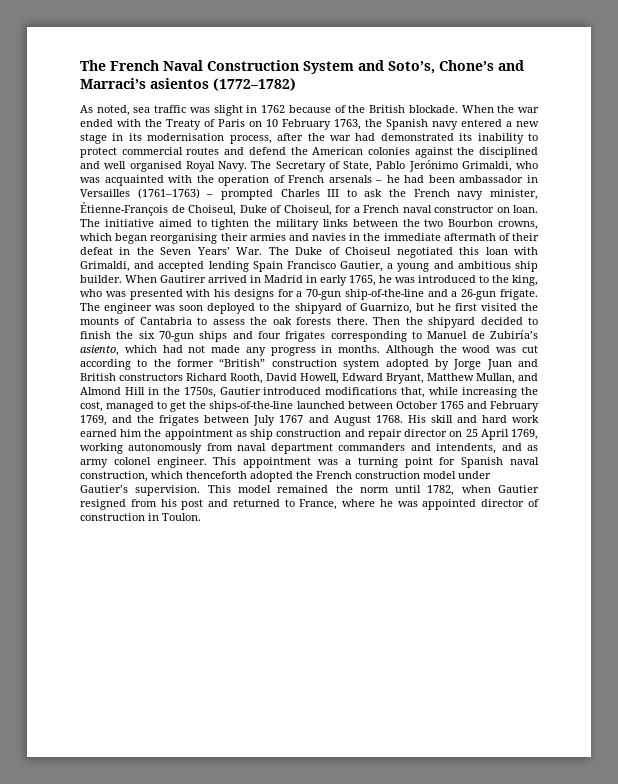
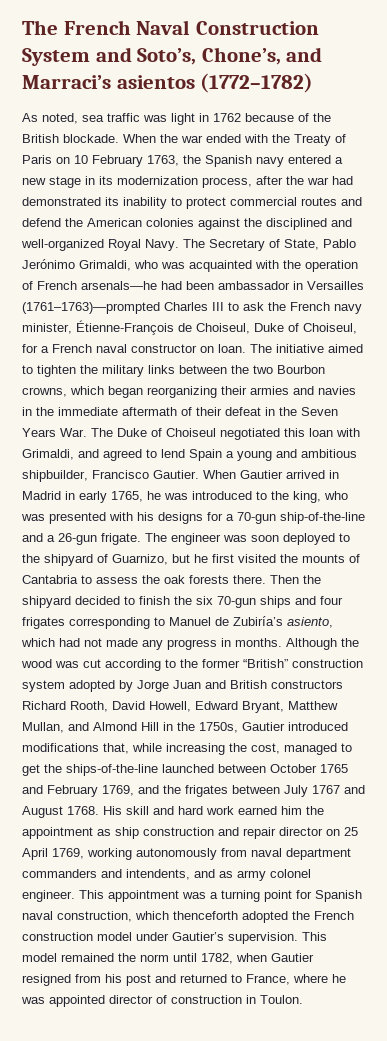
- The French Naval Construction System and Soto’s, Chone’s and Marraci’s asientos (1772–1782)
+ The French Naval Construction System and Soto’s, Chone’s, and Marraci’s asientos (1772–1782)
- As noted, sea traffic was slight in 1762 because of the British blockade.
+ As noted, sea traffic was light in 1762 because of the British blockade.
- When the war ended with the Treaty of Paris on 10 February 1763, the Spanish navy entered a new stage in its modernisation process, after the war had demonstrated its inability to protect commercial routes and defend the American colonies against the disciplined and well organised Royal Navy.
+ When the war ended with the Treaty of Paris on 10 February 1763, the Spanish navy entered a new stage in its modernization process, after the war had demonstrated its inability to protect commercial routes and defend the American colonies against the disciplined and well-organized Royal Navy.
- The Secretary of State, Pablo Jerónimo Grimaldi, who was acquainted with the operation of French arsenals – he had been ambassador in Versailles (1761–1763) – prompted Charles III to ask the French navy minister, Étienne-François de Choiseul, Duke of Choiseul, for a French naval constructor on loan.
+ The Secretary of State, Pablo Jerónimo Grimaldi, who was acquainted with the operation of French arsenals—he had been ambassador in Versailles (1761–1763)—prompted Charles III to ask the French navy minister, Étienne-François de Choiseul, Duke of Choiseul, for a French naval constructor on loan.
- The initiative aimed to tighten the military links between the two Bourbon crowns, which began reorganising their armies and navies in the immediate aftermath of their defeat in the Seven Years’ War. The Duke of Choiseul negotiated this loan with Grimaldi, and accepted lending Spain Francisco Gautier, a young and ambitious ship builder. When Gautirer arrived in Madrid in early 1765, he was introduced to the king, who was presented with his designs for a 70-gun ship-of-the-line and a 26-gun frigate.
+ The initiative aimed to tighten the military links between the two Bourbon crowns, which began reorganizing their armies and navies in the immediate aftermath of their defeat in the Seven Years War. The Duke of Choiseul negotiated this loan with Grimaldi, and agreed to lend Spain a young and ambitious shipbuilder, Francisco Gautier. When Gautier arrived in Madrid in early 1765, he was introduced to the king, who was presented with his designs for a 70-gun ship-of-the-line and a 26-gun frigate.

